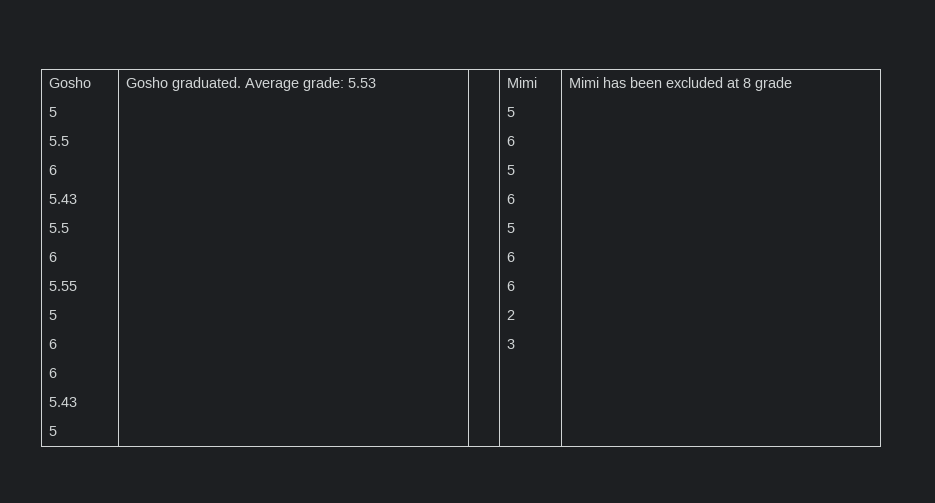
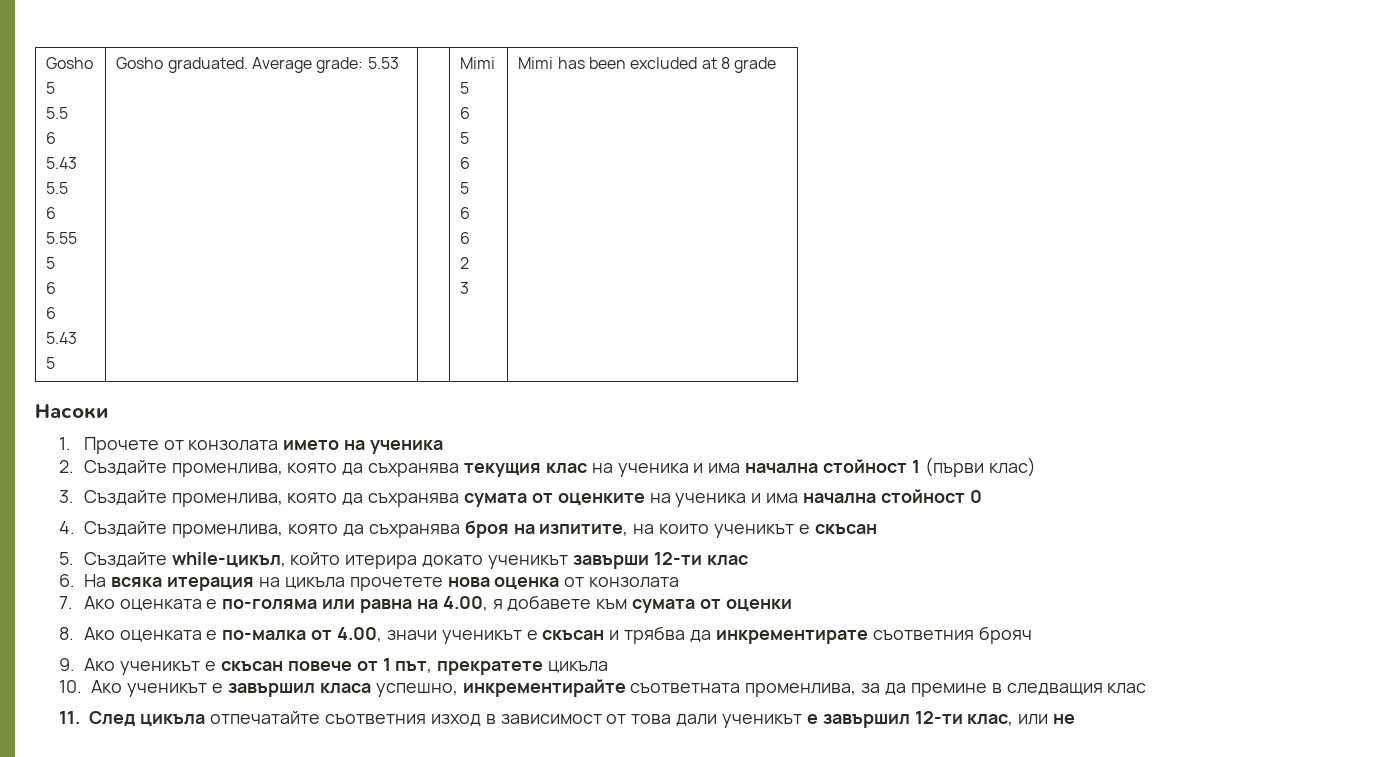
+ Насоки
+ 1. Прочете от конзолата името на ученика
+ 2. Създайте променлива, която да съхранява текущия клас на ученика и има начална стойност 1 (първи клас)
+ 3. Създайте променлива, която да съхранява сумата от оценките на ученика и има начална стойност 0
+ 4. Създайте променлива, която да съхранява броя на изпитите, на които ученикът е скъсан
+ 5. Създайте while-цикъл, който итерира докато ученикът завърши 12-ти клас
+ 6. На всяка итерация на цикъла прочетете нова оценка от конзолата
+ 7. Ако оценката е по-голяма или равна на 4.00, я добавете към сумата от оценки
+ 8. Ако оценката е по-малка от 4.00, значи ученикът е скъсан и трябва да инкрементирате съответния брояч
+ 9. Ако ученикът е скъсан повече от 1 път, прекратете цикъла
+ 10. Ако ученикът е завършил класа успешно, инкрементирайте съответната променлива, за да премине в следващия клас
+ 11. След цикъла отпечатайте съответния изход в зависимост от това дали ученикът е завършил 12-ти клас, или не

